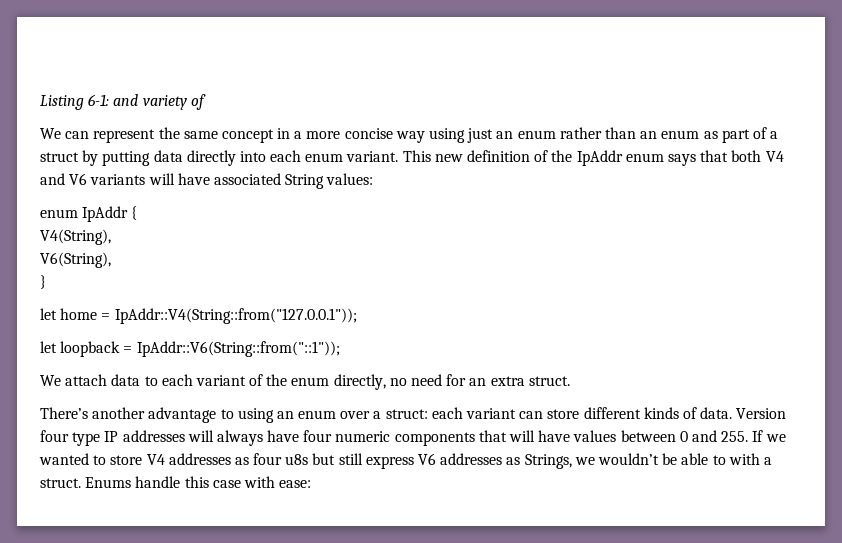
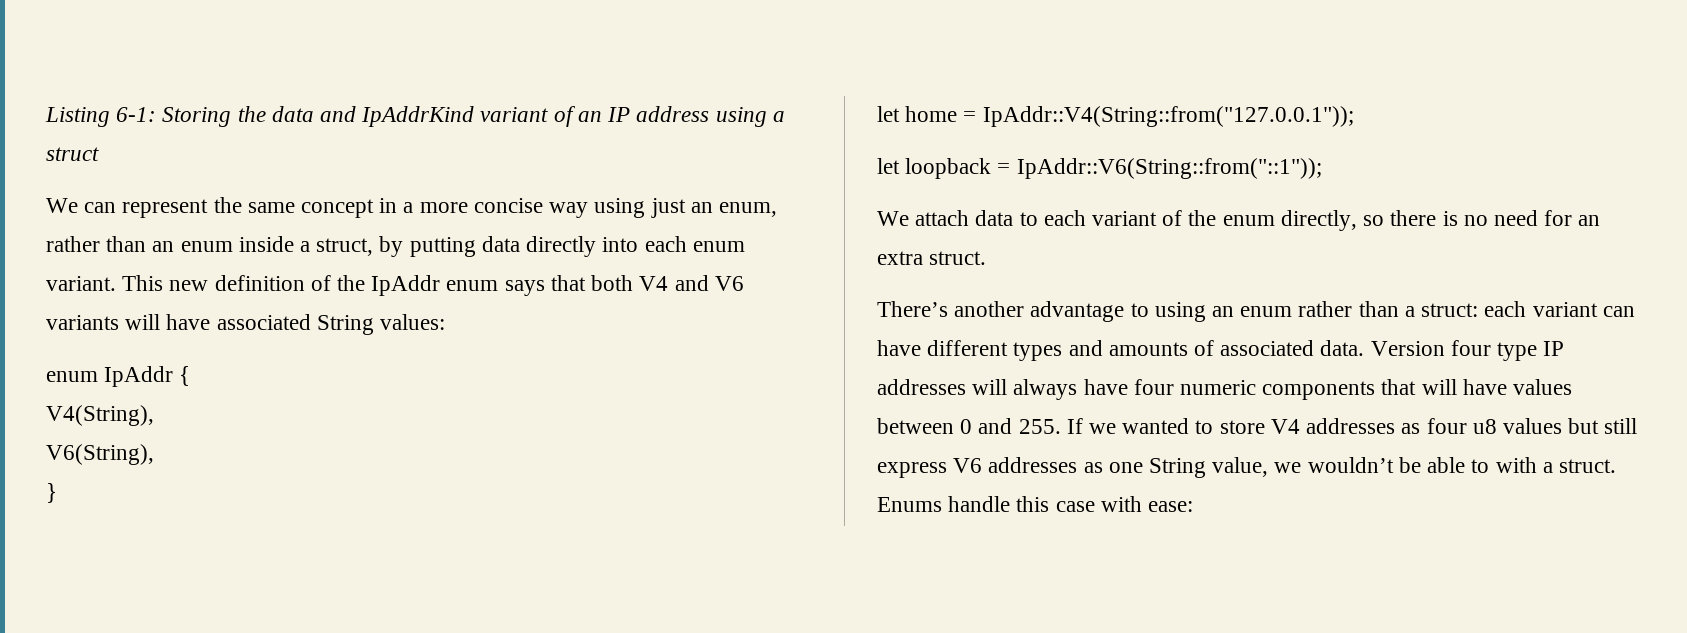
- Listing 6-1: and variety of
+ Listing 6-1: Storing the data and IpAddrKind variant of an IP address using a struct
- We can represent the same concept in a more concise way using just an enum rather than an enum as part of a struct by putting data directly into each enum variant.
+ We can represent the same concept in a more concise way using just an enum, rather than an enum inside a struct, by putting data directly into each enum variant.
- We attach data to each variant of the enum directly, no need for an extra struct.
+ We attach data to each variant of the enum directly, so there is no need for an extra struct.
- There’s another advantage to using an enum over a struct: each variant can store different kinds of data.
+ There’s another advantage to using an enum rather than a struct: each variant can have different types and amounts of associated data.
- Version four type IP addresses will always have four numeric components that will have values between 0 and 255. If we wanted to store V4 addresses as four u8s but still express V6 addresses as Strings, we wouldn’t be able to with a struct.
+ Version four type IP addresses will always have four numeric components that will have values between 0 and 255. If we wanted to store V4 addresses as four u8 values but still express V6 addresses as one String value, we wouldn’t be able to with a struct.

